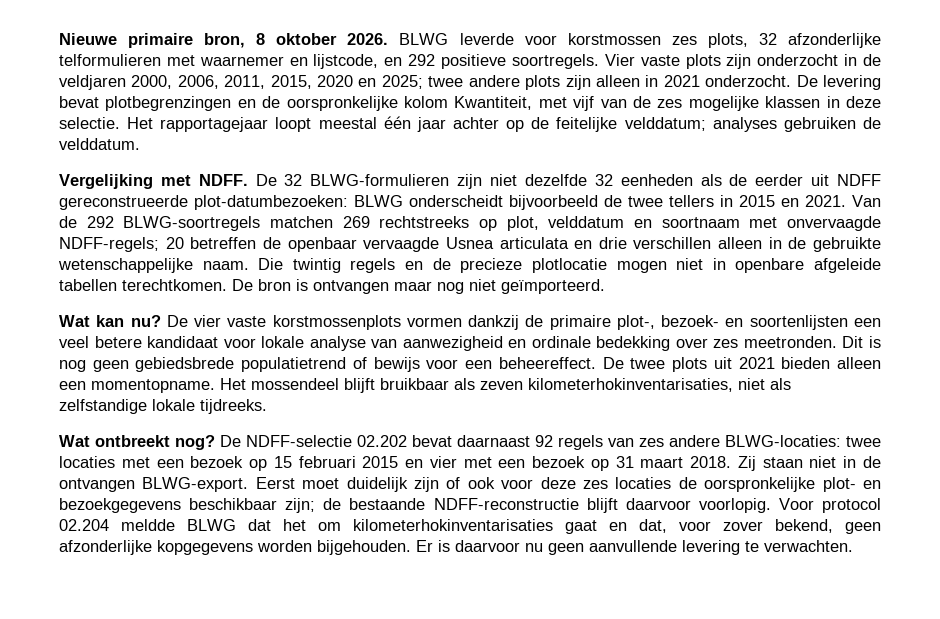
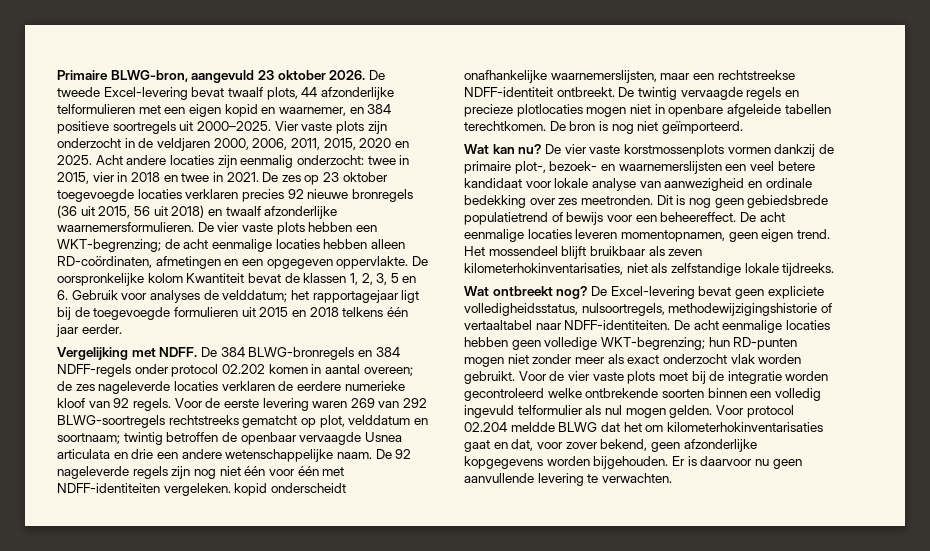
- Nieuwe primaire bron, 8 oktober 2026. BLWG leverde voor korstmossen zes plots, 32 afzonderlijke telformulieren met waarnemer en lijstcode, en 292 positieve soortregels.
+ Primaire BLWG-bron, aangevuld 23 oktober 2026. De tweede Excel-levering bevat twaalf plots, 44 afzonderlijke telformulieren met een eigen kopid en waarnemer, en 384 positieve soortregels uit 2000–2025.
- Vier vaste plots zijn onderzocht in de veldjaren 2000, 2006, 2011, 2015, 2020 en 2025; twee andere plots zijn alleen in 2021 onderzocht. De levering bevat plotbegrenzingen en de oorspronkelijke kolom Kwantiteit, met vijf van de zes mogelijke klassen in deze selectie. Het rapportagejaar loopt meestal één jaar achter op de feitelijke velddatum; analyses gebruiken de velddatum.
- Vergelijking met NDFF. De 32 BLWG-formulieren zijn niet dezelfde 32 eenheden als de eerder uit NDFF gereconstrueerde plot-datumbezoeken: BLWG onderscheidt bijvoorbeeld de twee tellers in 2015 en 2021. Van de 292 BLWG-soortregels matchen 269 rechtstreeks op plot, velddatum en soortnaam met onvervaagde NDFF-regels; 20 betreffen de openbaar vervaagde Usnea articulata en drie verschillen alleen in de gebruikte wetenschappelijke naam. Die twintig regels en de precieze plotlocatie mogen niet in openbare afgeleide tabellen terechtkomen.
+ Vier vaste plots zijn onderzocht in de veldjaren 2000, 2006, 2011, 2015, 2020 en 2025. Acht andere locaties zijn eenmalig onderzocht: twee in 2015, vier in 2018 en twee in 2021. De zes op 23 oktober toegevoegde locaties verklaren precies 92 nieuwe bronregels (36 uit 2015, 56 uit 2018) en twaalf afzonderlijke waarnemersformulieren. De vier vaste plots hebben een WKT-begrenzing; de acht eenmalige locaties hebben alleen RD-coördinaten, afmetingen en een opgegeven oppervlakte. De oorspronkelijke kolom Kwantiteit bevat de klassen 1, 2, 3, 5 en 6. Gebruik voor analyses de velddatum; het rapportagejaar ligt bij de toegevoegde formulieren uit 2015 en 2018 telkens één jaar eerder.
+ Vergelijking met NDFF. De 384 BLWG-bronregels en 384 NDFF-regels onder protocol 02.202 komen in aantal overeen; de zes nageleverde locaties verklaren de eerdere numerieke kloof van 92 regels. Voor de eerste levering waren 269 van 292 BLWG-soortregels rechtstreeks gematcht op plot, velddatum en soortnaam; twintig betroffen de openbaar vervaagde Usnea articulata en drie een andere wetenschappelijke naam. De 92 nageleverde regels zijn nog niet één voor één met NDFF-identiteiten vergeleken. kopid onderscheidt onafhankelijke waarnemerslijsten, maar een rechtstreekse NDFF-identiteit ontbreekt. De twintig vervaagde regels en precieze plotlocaties mogen niet in openbare afgeleide tabellen terechtkomen.
- De bron is ontvangen maar nog niet geïmporteerd.
+ De bron is nog niet geïmporteerd.
- De vier vaste korstmossenplots vormen dankzij de primaire plot-, bezoek- en soortenlijsten een veel betere kandidaat voor lokale analyse van aanwezigheid en ordinale bedekking over zes meetronden.
+ De vier vaste korstmossenplots vormen dankzij de primaire plot-, bezoek- en waarnemerslijsten een veel betere kandidaat voor lokale analyse van aanwezigheid en ordinale bedekking over zes meetronden.
- De twee plots uit 2021 bieden alleen een momentopname.
+ De acht eenmalige locaties leveren momentopnamen, geen eigen trend.
- De NDFF-selectie 02.202 bevat daarnaast 92 regels van zes andere BLWG-locaties: twee locaties met een bezoek op 15 februari 2015 en vier met een bezoek op 31 maart 2018. Zij staan niet in de ontvangen BLWG-export. Eerst moet duidelijk zijn of ook voor deze zes locaties de oorspronkelijke plot- en bezoekgegevens beschikbaar zijn; de bestaande NDFF-reconstructie blijft daarvoor voorlopig.
+ De Excel-levering bevat geen expliciete volledigheidsstatus, nulsoortregels, methodewijzigingshistorie of vertaaltabel naar NDFF-identiteiten. De acht eenmalige locaties hebben geen volledige WKT-begrenzing; hun RD-punten mogen niet zonder meer als exact onderzocht vlak worden gebruikt. Voor de vier vaste plots moet bij de integratie worden gecontroleerd welke ontbrekende soorten binnen een volledig ingevuld telformulier als nul mogen gelden.

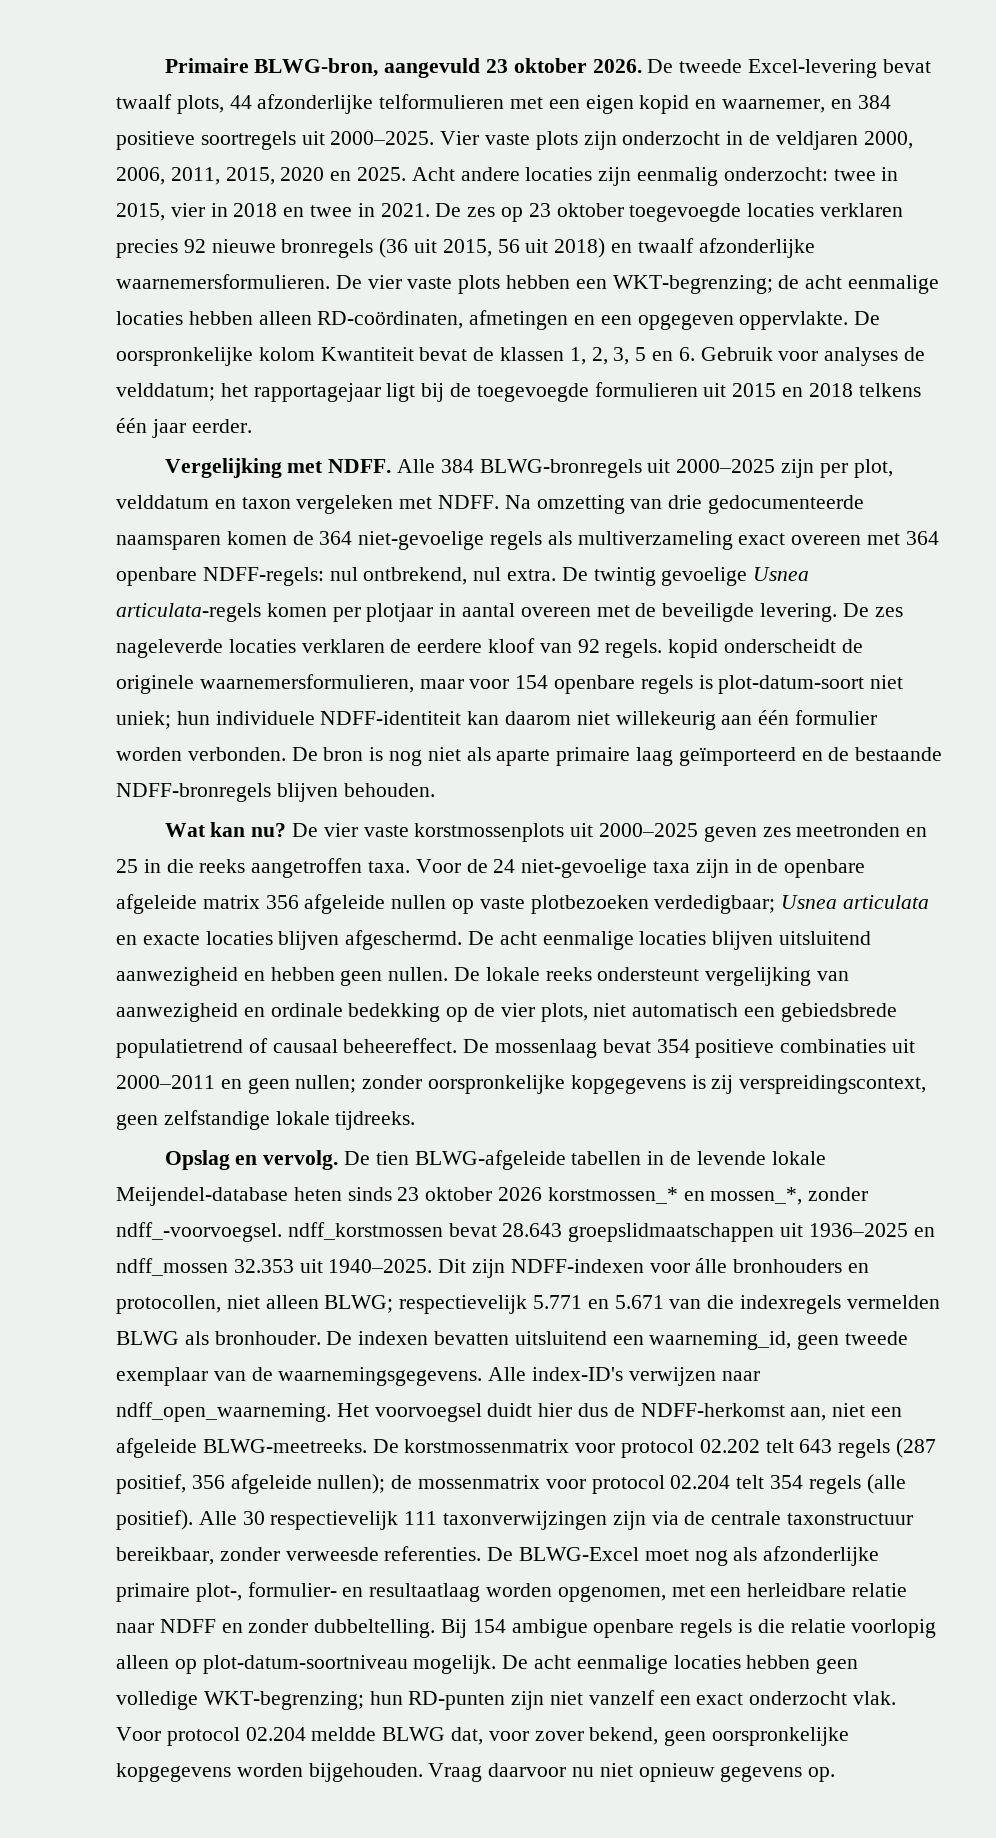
- De 384 BLWG-bronregels en 384 NDFF-regels onder protocol 02.202 komen in aantal overeen; de zes nageleverde locaties verklaren de eerdere numerieke kloof van 92 regels. Voor de eerste levering waren 269 van 292 BLWG-soortregels rechtstreeks gematcht op plot, velddatum en soortnaam; twintig betroffen de openbaar vervaagde Usnea articulata en drie een andere wetenschappelijke naam. De 92 nageleverde regels zijn nog niet één voor één met NDFF-identiteiten vergeleken. kopid onderscheidt onafhankelijke waarnemerslijsten, maar een rechtstreekse NDFF-identiteit ontbreekt. De twintig vervaagde regels en precieze plotlocaties mogen niet in openbare afgeleide tabellen terechtkomen.
+ Alle 384 BLWG-bronregels uit 2000–2025 zijn per plot, velddatum en taxon vergeleken met NDFF. Na omzetting van drie gedocumenteerde naamsparen komen de 364 niet-gevoelige regels als multiverzameling exact overeen met 364 openbare NDFF-regels: nul ontbrekend, nul extra. De twintig gevoelige Usnea articulata-regels komen per plotjaar in aantal overeen met de beveiligde levering. De zes nageleverde locaties verklaren de eerdere kloof van 92 regels. kopid onderscheidt de originele waarnemersformulieren, maar voor 154 openbare regels is plot-datum-soort niet uniek; hun individuele NDFF-identiteit kan daarom niet willekeurig aan één formulier worden verbonden.
- De bron is nog niet geïmporteerd.
+ De bron is nog niet als aparte primaire laag geïmporteerd en de bestaande NDFF-bronregels blijven behouden.
- De vier vaste korstmossenplots vormen dankzij de primaire plot-, bezoek- en waarnemerslijsten een veel betere kandidaat voor lokale analyse van aanwezigheid en ordinale bedekking over zes meetronden. Dit is nog geen gebiedsbrede populatietrend of bewijs voor een beheereffect. De acht eenmalige locaties leveren momentopnamen, geen eigen trend. Het mossendeel blijft bruikbaar als zeven kilometerhokinventarisaties, niet als zelfstandige lokale tijdreeks.
- Wat ontbreekt nog? De Excel-levering bevat geen expliciete volledigheidsstatus, nulsoortregels, methodewijzigingshistorie of vertaaltabel naar NDFF-identiteiten.
+ De vier vaste korstmossenplots uit 2000–2025 geven zes meetronden en 25 in die reeks aangetroffen taxa. Voor de 24 niet-gevoelige taxa zijn in de openbare afgeleide matrix 356 afgeleide nullen op vaste plotbezoeken verdedigbaar; Usnea articulata en exacte locaties blijven afgeschermd. De acht eenmalige locaties blijven uitsluitend aanwezigheid en hebben geen nullen. De lokale reeks ondersteunt vergelijking van aanwezigheid en ordinale bedekking op de vier plots, niet automatisch een gebiedsbrede populatietrend of causaal beheereffect. De mossenlaag bevat 354 positieve combinaties uit 2000–2011 en geen nullen; zonder oorspronkelijke kopgegevens is zij verspreidingscontext, geen zelfstandige lokale tijdreeks.
+ Opslag en vervolg. De tien BLWG-afgeleide tabellen in de levende lokale Meijendel-database heten sinds 23 oktober 2026 korstmossen_* en mossen_*, zonder ndff_-voorvoegsel. ndff_korstmossen bevat 28.643 groepslidmaatschappen uit 1936–2025 en ndff_mossen 32.353 uit 1940–2025. Dit zijn NDFF-indexen voor álle bronhouders en protocollen, niet alleen BLWG; respectievelijk 5.771 en 5.671 van die indexregels vermelden BLWG als bronhouder. De indexen bevatten uitsluitend een waarneming_id, geen tweede exemplaar van de waarnemingsgegevens. Alle index-ID's verwijzen naar ndff_open_waarneming. Het voorvoegsel duidt hier dus de NDFF-herkomst aan, niet een afgeleide BLWG-meetreeks. De korstmossenmatrix voor protocol 02.202 telt 643 regels (287 positief, 356 afgeleide nullen); de mossenmatrix voor protocol 02.204 telt 354 regels (alle positief). Alle 30 respectievelijk 111 taxonverwijzingen zijn via de centrale taxonstructuur bereikbaar, zonder verweesde referenties. De BLWG-Excel moet nog als afzonderlijke primaire plot-, formulier- en resultaatlaag worden opgenomen, met een herleidbare relatie naar NDFF en zonder dubbeltelling. Bij 154 ambigue openbare regels is die relatie voorlopig alleen op plot-datum-soortniveau mogelijk.
- De acht eenmalige locaties hebben geen volledige WKT-begrenzing; hun RD-punten mogen niet zonder meer als exact onderzocht vlak worden gebruikt. Voor de vier vaste plots moet bij de integratie worden gecontroleerd welke ontbrekende soorten binnen een volledig ingevuld telformulier als nul mogen gelden.
+ De acht eenmalige locaties hebben geen volledige WKT-begrenzing; hun RD-punten zijn niet vanzelf een exact onderzocht vlak.
- Voor protocol 02.204 meldde BLWG dat het om kilometerhokinventarisaties gaat en dat, voor zover bekend, geen afzonderlijke kopgegevens worden bijgehouden.
+ Voor protocol 02.204 meldde BLWG dat, voor zover bekend, geen oorspronkelijke kopgegevens worden bijgehouden.
- Er is daarvoor nu geen aanvullende levering te verwachten.
+ Vraag daarvoor nu niet opnieuw gegevens op.

